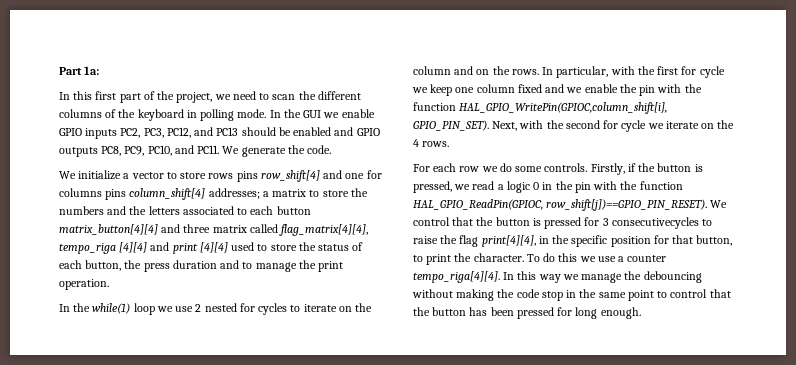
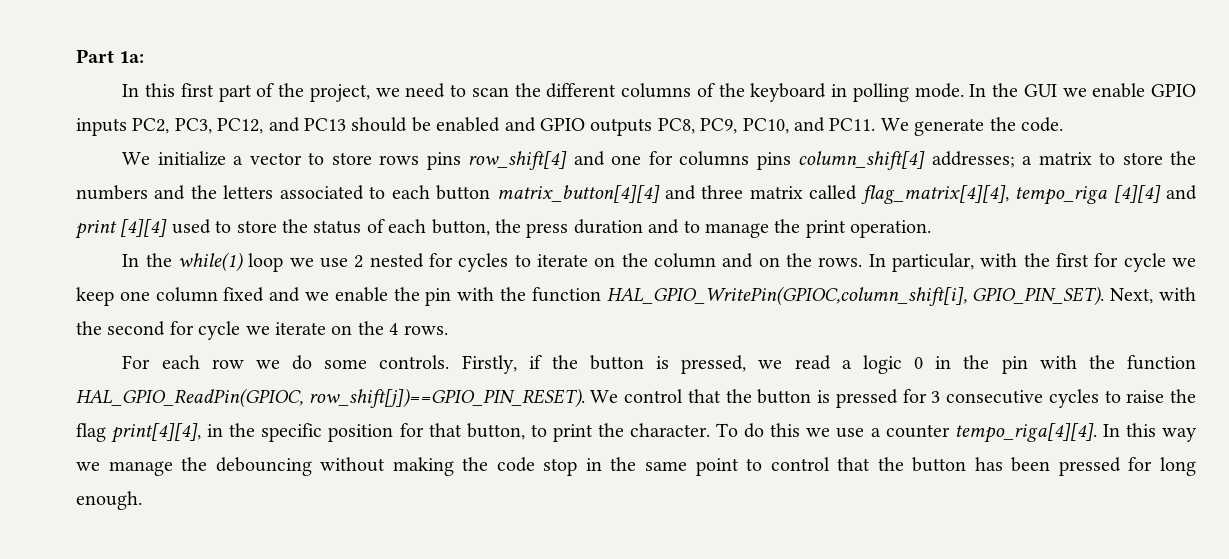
- We control that the button is pressed for 3 consecutivecycles to raise the flag print[4][4], in the specific position for that button, to print the character.
+ We control that the button is pressed for 3 consecutive cycles to raise the flag print[4][4], in the specific position for that button, to print the character.

